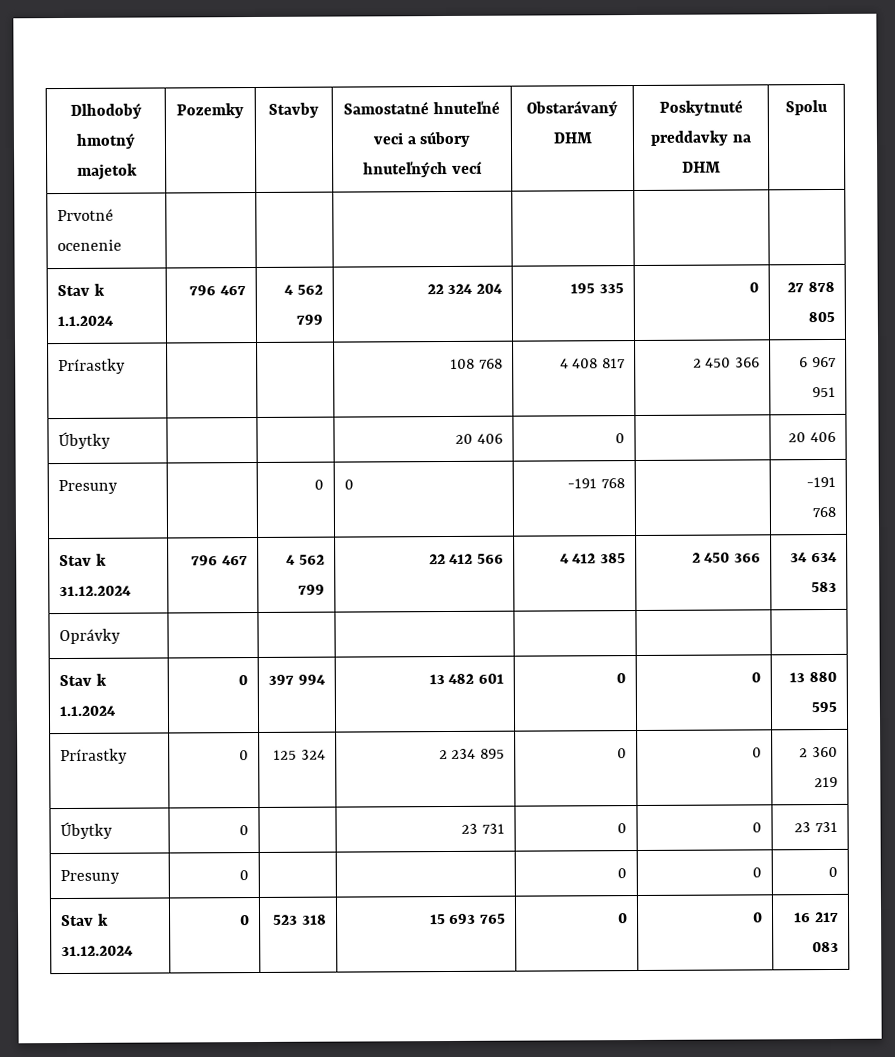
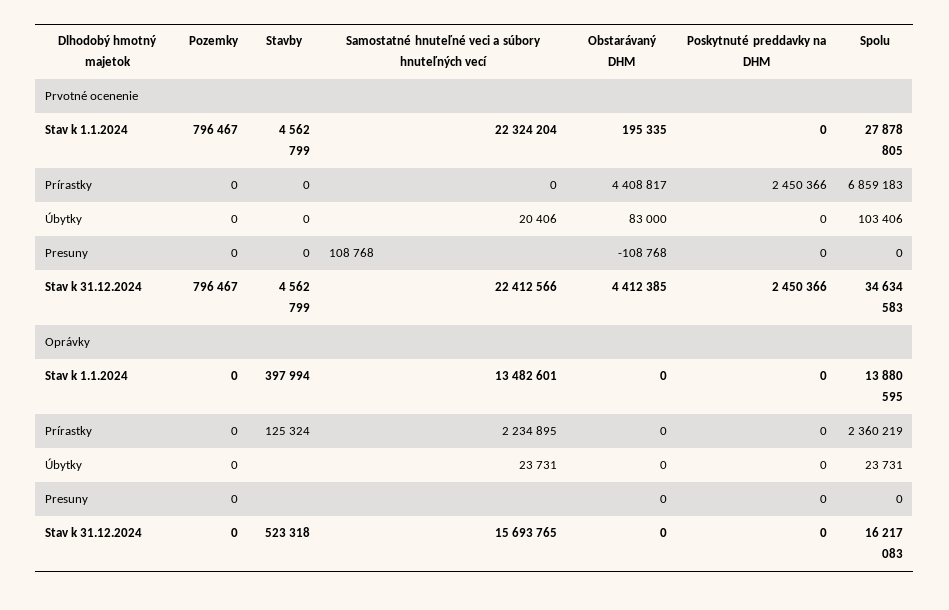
- Prírastky | | | 108 768 | 4 408 817 | 2 450 366 | 6 967 951
- Úbytky | | | 20 406 | 0 | | 20 406
- Presuny | | 0 | 0 | -191 768 | | -191 768
+ Prírastky | 0 | 0 | 0 | 4 408 817 | 2 450 366 | 6 859 183
+ Úbytky | 0 | 0 | 20 406 | 83 000 | 0 | 103 406
+ Presuny | 0 | 0 | 108 768 | -108 768 | 0 | 0

